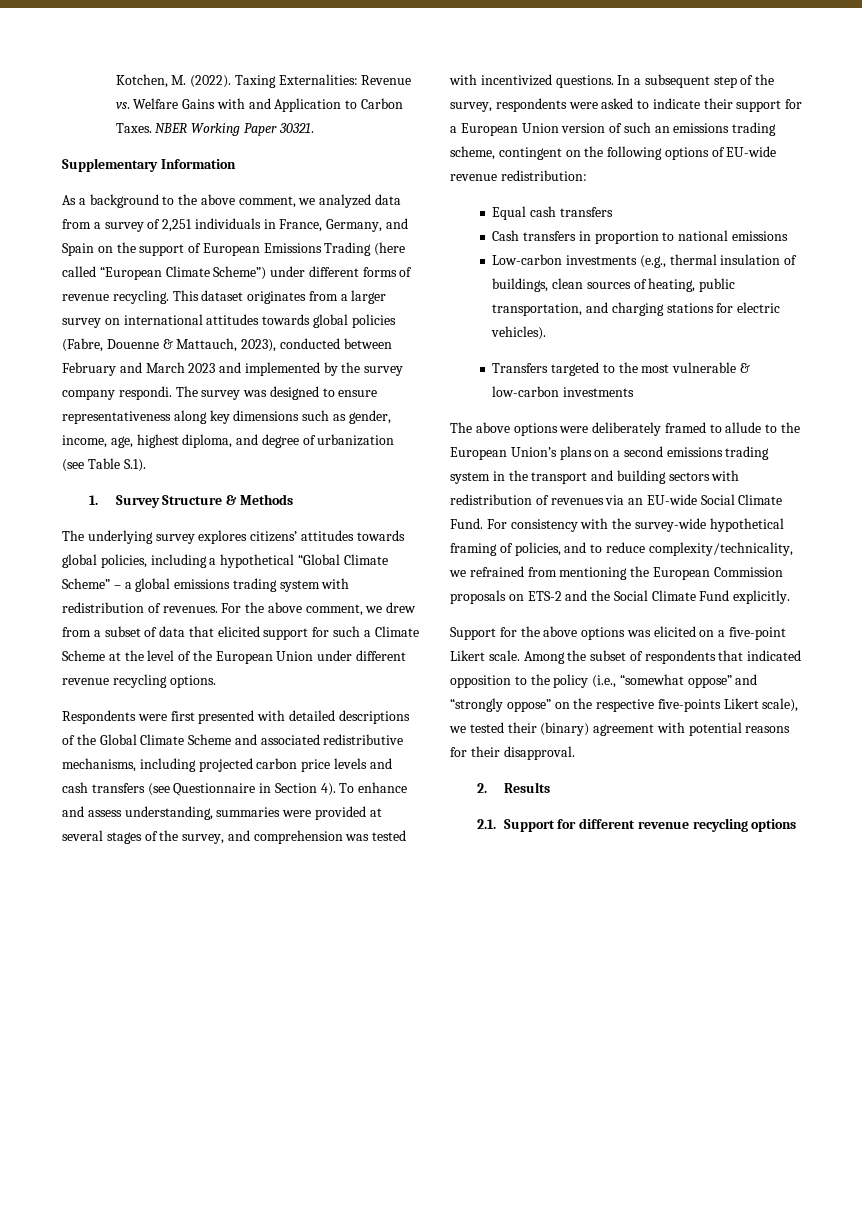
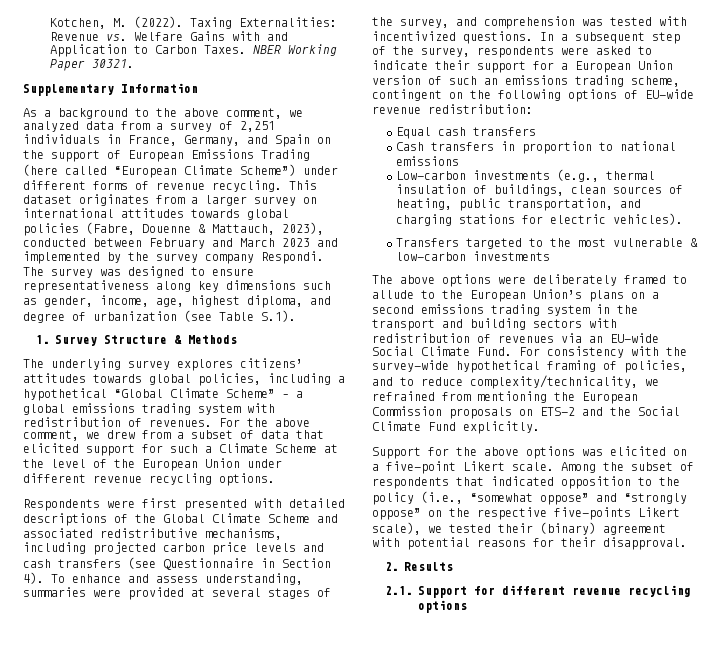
- This dataset originates from a larger survey on international attitudes towards global policies (Fabre, Douenne & Mattauch, 2023), conducted between February and March 2023 and implemented by the survey company respondi.
+ This dataset originates from a larger survey on international attitudes towards global policies (Fabre, Douenne & Mattauch, 2023), conducted between February and March 2023 and implemented by the survey company Respondi.

